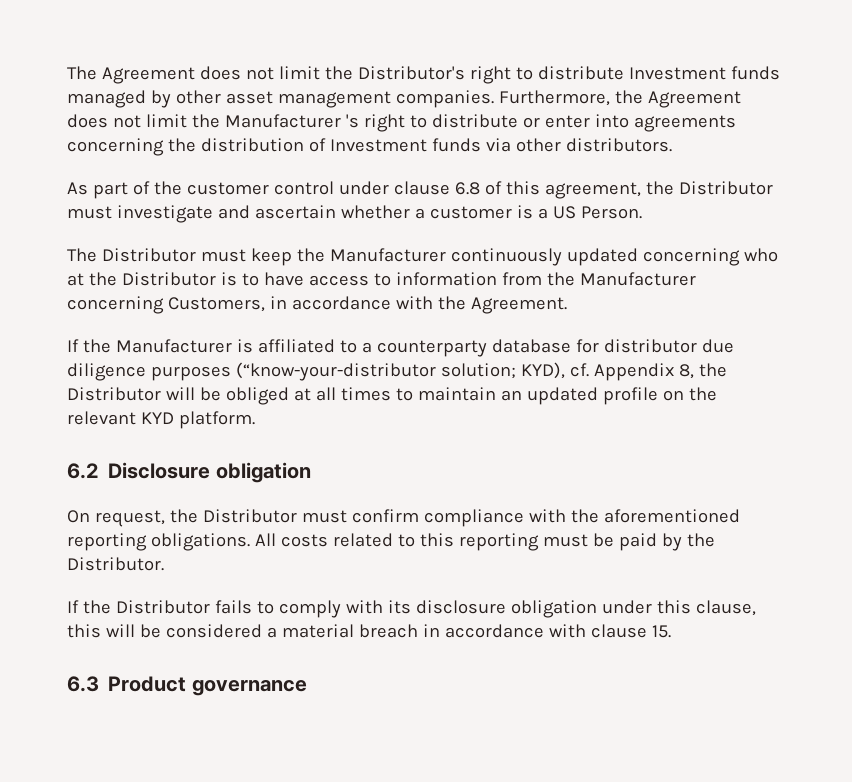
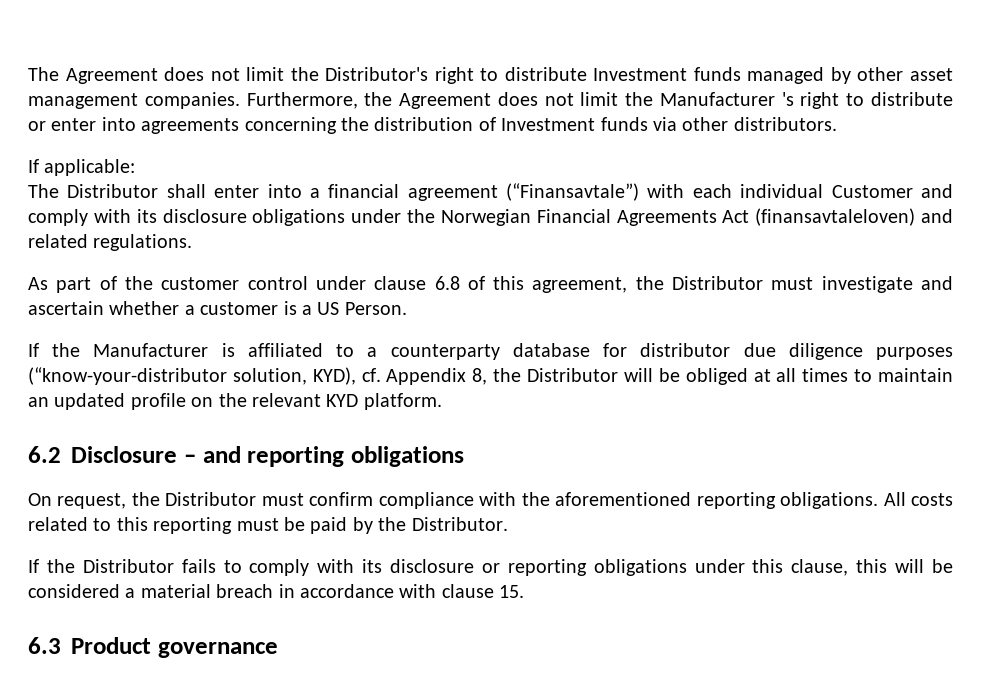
+ If applicable:
+ The Distributor shall enter into a financial agreement (“Finansavtale”) with each individual Customer and comply with its disclosure obligations under the Norwegian Financial Agreements Act (finansavtaleloven) and related regulations.
- The Distributor must keep the Manufacturer continuously updated concerning who at the Distributor is to have access to information from the Manufacturer concerning Customers, in accordance with the Agreement.
- If the Manufacturer is affiliated to a counterparty database for distributor due diligence purposes (“know-your-distributor solution; KYD), cf. Appendix 8, the Distributor will be obliged at all times to maintain an updated profile on the relevant KYD platform.
+ If the Manufacturer is affiliated to a counterparty database for distributor due diligence purposes (“know-your-distributor solution, KYD), cf. Appendix 8, the Distributor will be obliged at all times to maintain an updated profile on the relevant KYD platform.
- 6.2 Disclosure obligation
+ 6.2 Disclosure – and reporting obligations
- If the Distributor fails to comply with its disclosure obligation under this clause, this will be considered a material breach in accordance with clause 15.
+ If the Distributor fails to comply with its disclosure or reporting obligations under this clause, this will be considered a material breach in accordance with clause 15.

